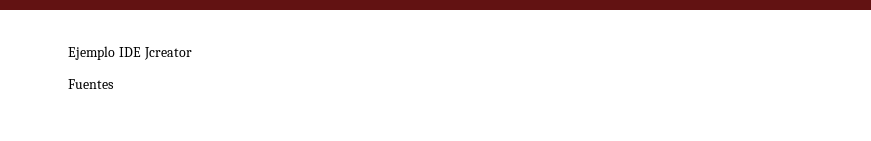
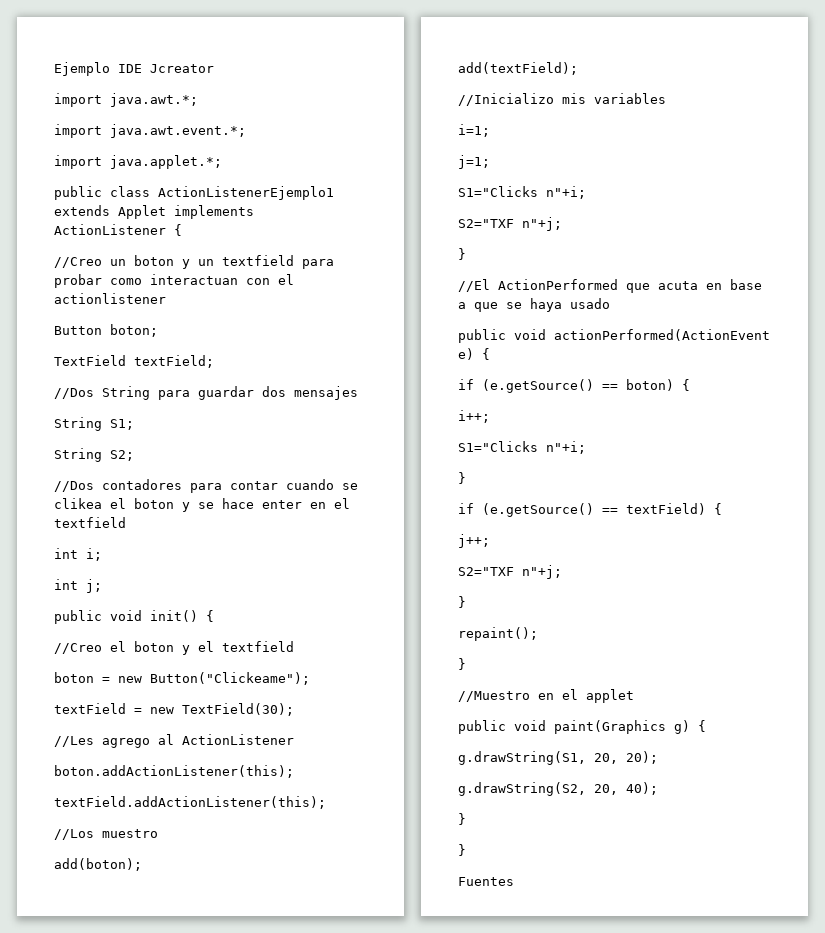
+ import java.awt.*;
+ import java.awt.event.*;
+ import java.applet.*;
+ public class ActionListenerEjemplo1 extends Applet implements ActionListener {
+ //Creo un boton y un textfield para probar como interactuan con el actionlistener
+ Button boton;
+ TextField textField;
+ //Dos String para guardar dos mensajes
+ String S1;
+ String S2;
+ //Dos contadores para contar cuando se clikea el boton y se hace enter en el textfield
+ int i;
+ int j;
+ public void init() {
+ //Creo el boton y el textfield
+ boton = new Button("Clickeame");
+ textField = new TextField(30);
+ //Les agrego al ActionListener
+ boton.addActionListener(this);
+ textField.addActionListener(this);
+ //Los muestro
+ add(boton);
+ add(textField);
+ //Inicializo mis variables
+ i=1;
+ j=1;
+ S1="Clicks n"+i;
+ S2="TXF n"+j;
+ }
+ //El ActionPerformed que acuta en base a que se haya usado
+ public void actionPerformed(ActionEvent e) {
+ if (e.getSource() == boton) {
+ i++;
+ S1="Clicks n"+i;
+ }
+ if (e.getSource() == textField) {
+ j++;
+ S2="TXF n"+j;
+ }
+ repaint();
+ }
+ //Muestro en el applet
+ public void paint(Graphics g) {
+ g.drawString(S1, 20, 20);
+ g.drawString(S2, 20, 40);
+ }
+ }

